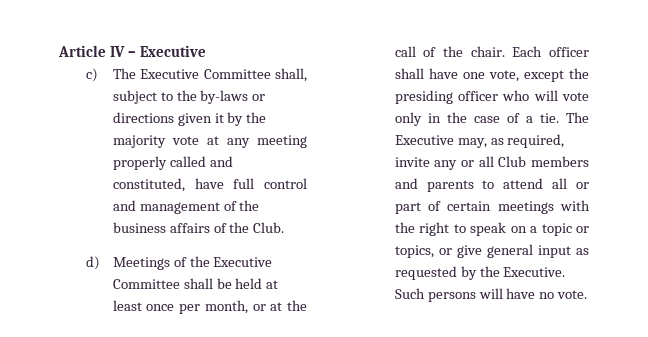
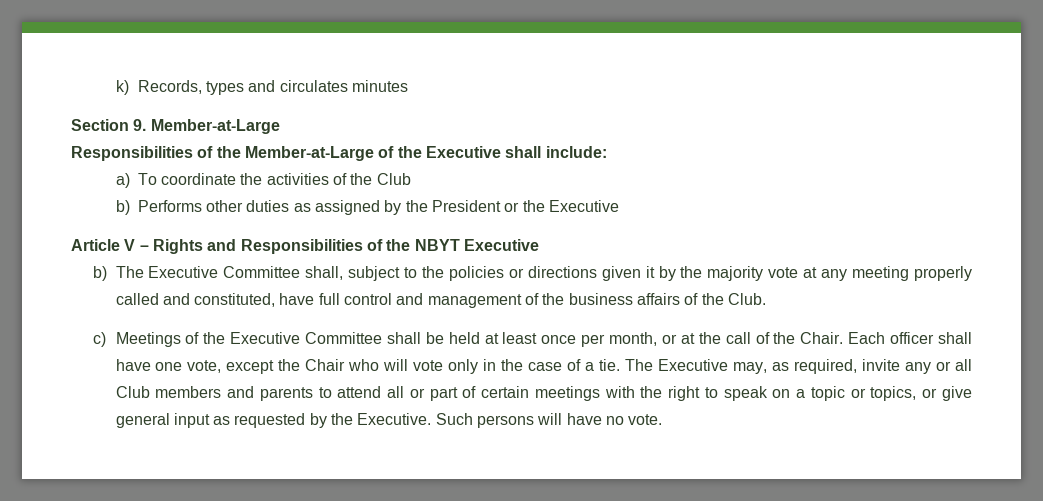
- Article IV – Executive
- c) The Executive Committee shall, subject to the by-laws or directions given it by the majority vote at any meeting properly called and constituted, have full control and management of the business affairs of the Club.
+ k) Records, types and circulates minutes
+ Section 9. Member-at-Large
+ Responsibilities of the Member-at-Large of the Executive shall include:
+ a) To coordinate the activities of the Club
+ b) Performs other duties as assigned by the President or the Executive
+ Article V – Rights and Responsibilities of the NBYT Executive
+ b) The Executive Committee shall, subject to the policies or directions given it by the majority vote at any meeting properly called and constituted, have full control and management of the business affairs of the Club.
- d) Meetings of the Executive Committee shall be held at least once per month, or at the call of the chair.
+ c) Meetings of the Executive Committee shall be held at least once per month, or at the call of the Chair.
- Each officer shall have one vote, except the presiding officer who will vote only in the case of a tie.
+ Each officer shall have one vote, except the Chair who will vote only in the case of a tie.

